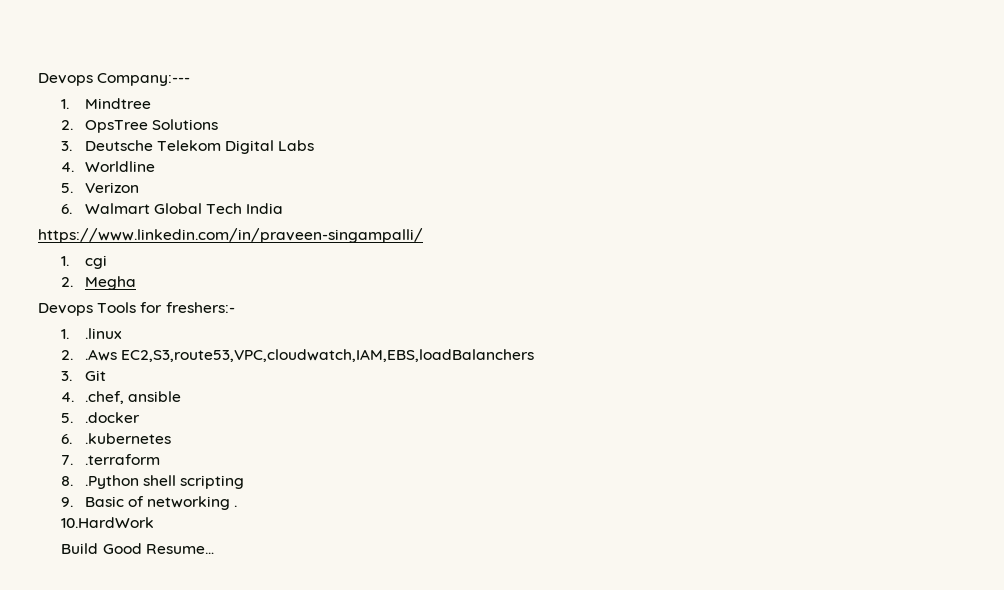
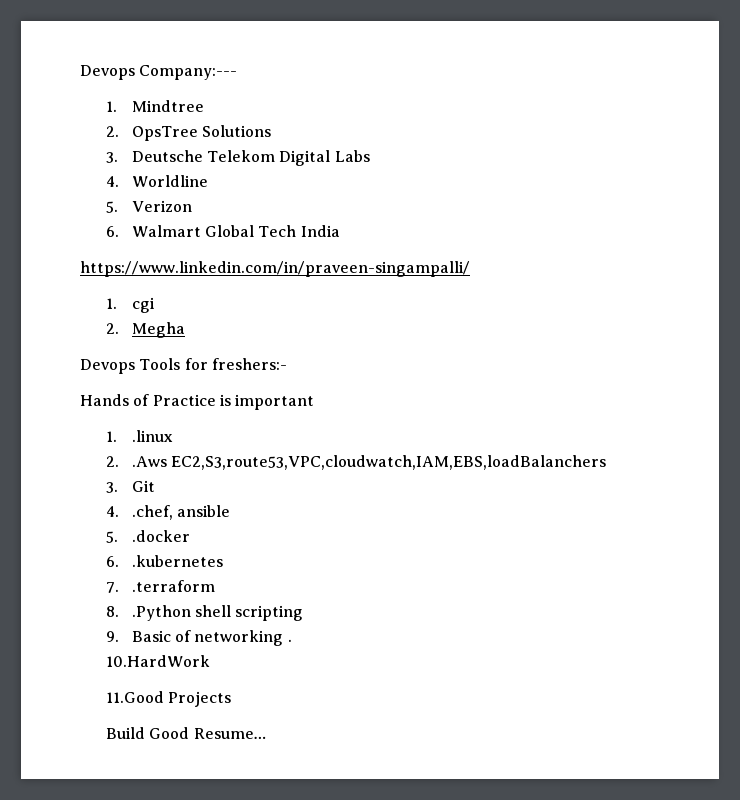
+ Hands of Practice is important
+ 11.Good Projects

